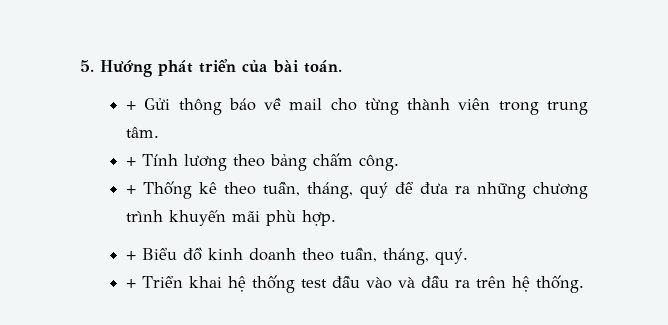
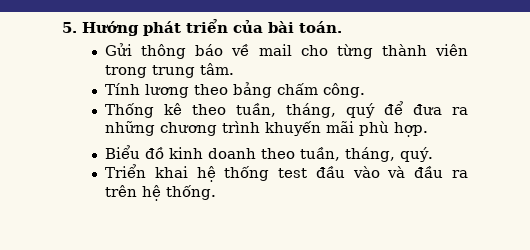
- + Gửi thông báo về mail cho từng thành viên trong trung tâm.
+ Gửi thông báo về mail cho từng thành viên trong trung tâm.
- + Tính lương theo bảng chấm công.
+ Tính lương theo bảng chấm công.
- + Thống kê theo tuần, tháng, quý để đưa ra những chương trình khuyến mãi phù hợp.
+ Thống kê theo tuần, tháng, quý để đưa ra những chương trình khuyến mãi phù hợp.
- + Biểu đồ kinh doanh theo tuần, tháng, quý.
+ Biểu đồ kinh doanh theo tuần, tháng, quý.
- + Triển khai hệ thống test đầu vào và đầu ra trên hệ thống.
+ Triển khai hệ thống test đầu vào và đầu ra trên hệ thống.

